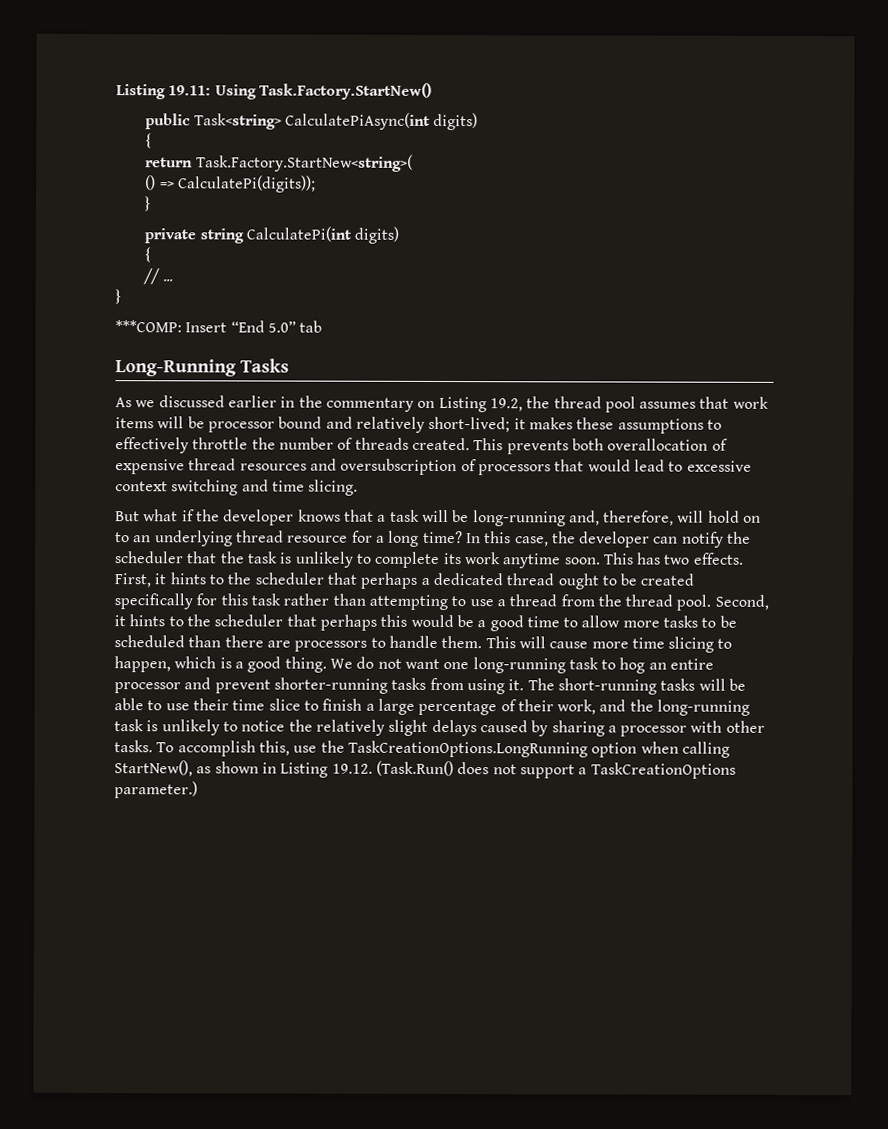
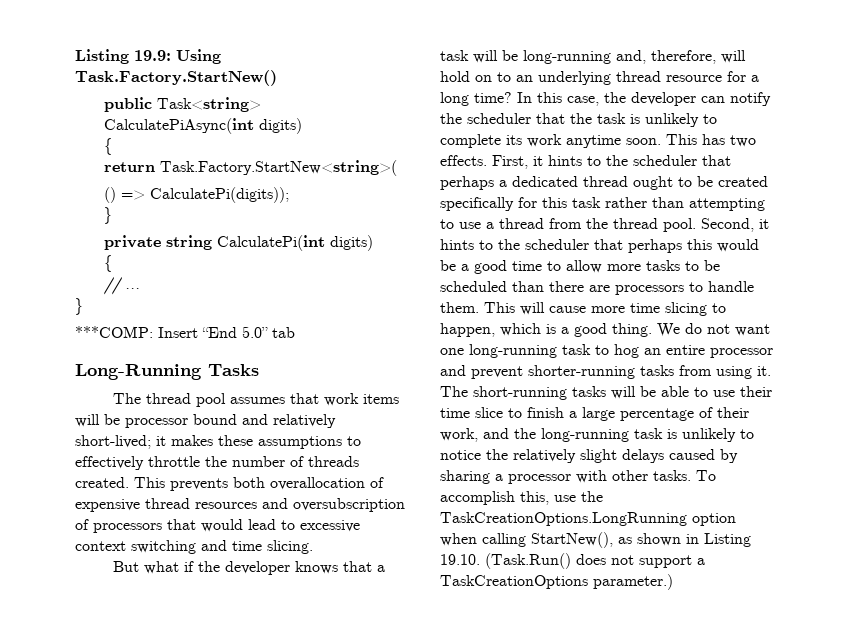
- Listing 19.11: Using Task.Factory.StartNew()
+ Listing 19.9: Using Task.Factory.StartNew()
- As we discussed earlier in the commentary on Listing 19.2, the thread pool assumes that work items will be processor bound and relatively short-lived; it makes these assumptions to effectively throttle the number of threads created.
+ The thread pool assumes that work items will be processor bound and relatively short-lived; it makes these assumptions to effectively throttle the number of threads created.
- To accomplish this, use the TaskCreationOptions.LongRunning option when calling StartNew(), as shown in Listing 19.12. (Task.Run() does not support a TaskCreationOptions parameter.)
+ To accomplish this, use the TaskCreationOptions.LongRunning option when calling StartNew(), as shown in Listing 19.10. (Task.Run() does not support a TaskCreationOptions parameter.)

